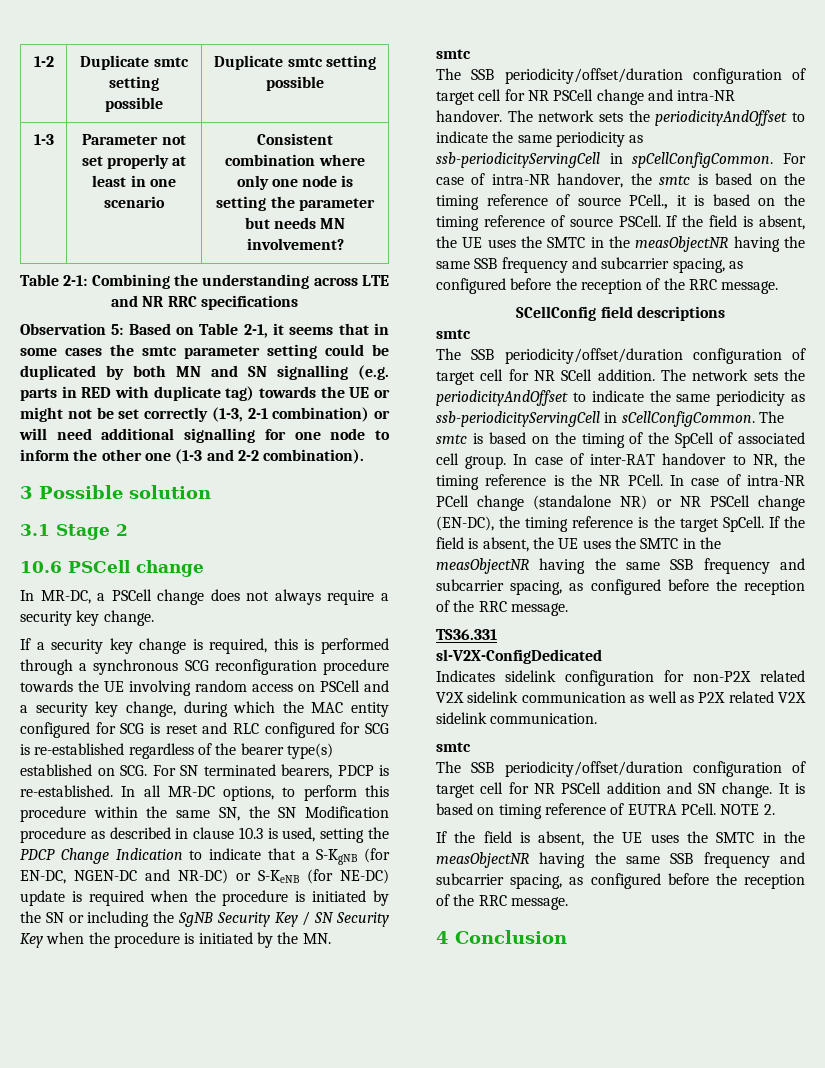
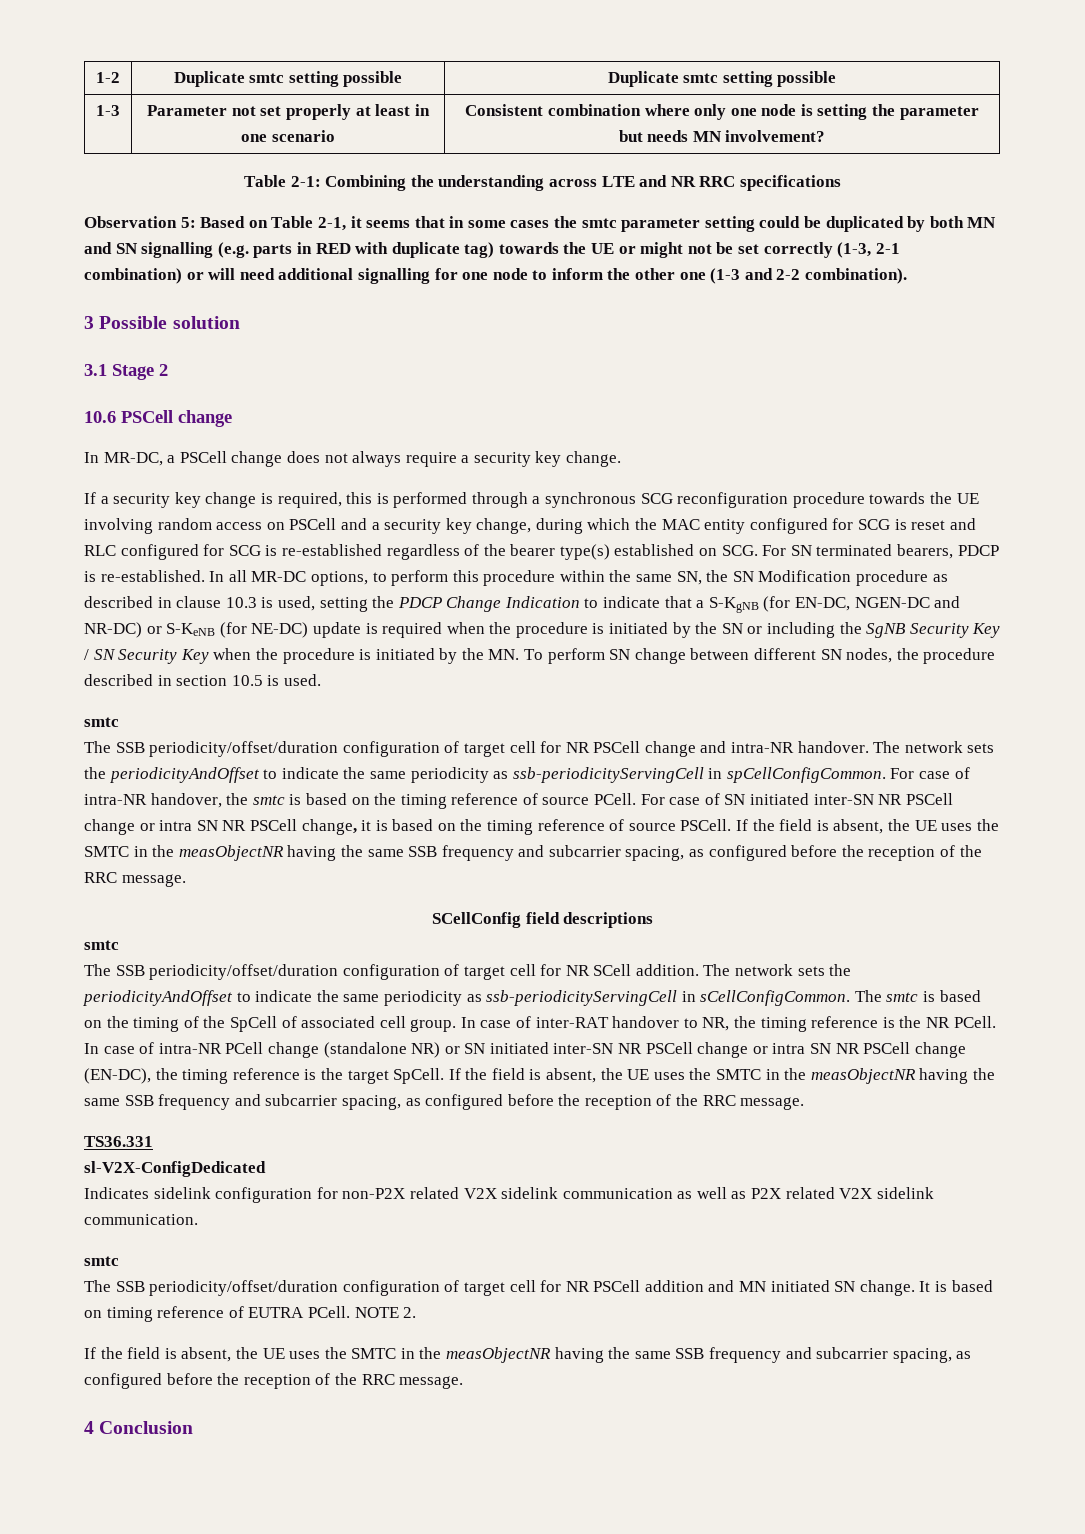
- In all MR-DC options, to perform this procedure within the same SN, the SN Modification procedure as described in clause 10.3 is used, setting the PDCP Change Indication to indicate that a S-KgNB (for EN-DC, NGEN-DC and NR-DC) or S-KeNB (for NE-DC) update is required when the procedure is initiated by the SN or including the SgNB Security Key / SN Security Key when the procedure is initiated by the MN.
+ In all MR-DC options, to perform this procedure within the same SN, the SN Modification procedure as described in clause 10.3 is used, setting the PDCP Change Indication to indicate that a S-KgNB (for EN-DC, NGEN-DC and NR-DC) or S-KeNB (for NE-DC) update is required when the procedure is initiated by the SN or including the SgNB Security Key / SN Security Key when the procedure is initiated by the MN. To perform SN change between different SN nodes, the procedure described in section 10.5 is used.
- For case of intra-NR handover, the smtc is based on the timing reference of source PCell., it is based on the timing reference of source PSCell.
+ For case of intra-NR handover, the smtc is based on the timing reference of source PCell. For case of SN initiated inter-SN NR PSCell change or intra SN NR PSCell change, it is based on the timing reference of source PSCell.
- In case of intra-NR PCell change (standalone NR) or NR PSCell change (EN-DC), the timing reference is the target SpCell.
+ In case of intra-NR PCell change (standalone NR) or SN initiated inter-SN NR PSCell change or intra SN NR PSCell change (EN-DC), the timing reference is the target SpCell.
- The SSB periodicity/offset/duration configuration of target cell for NR PSCell addition and SN change.
+ The SSB periodicity/offset/duration configuration of target cell for NR PSCell addition and MN initiated SN change.

